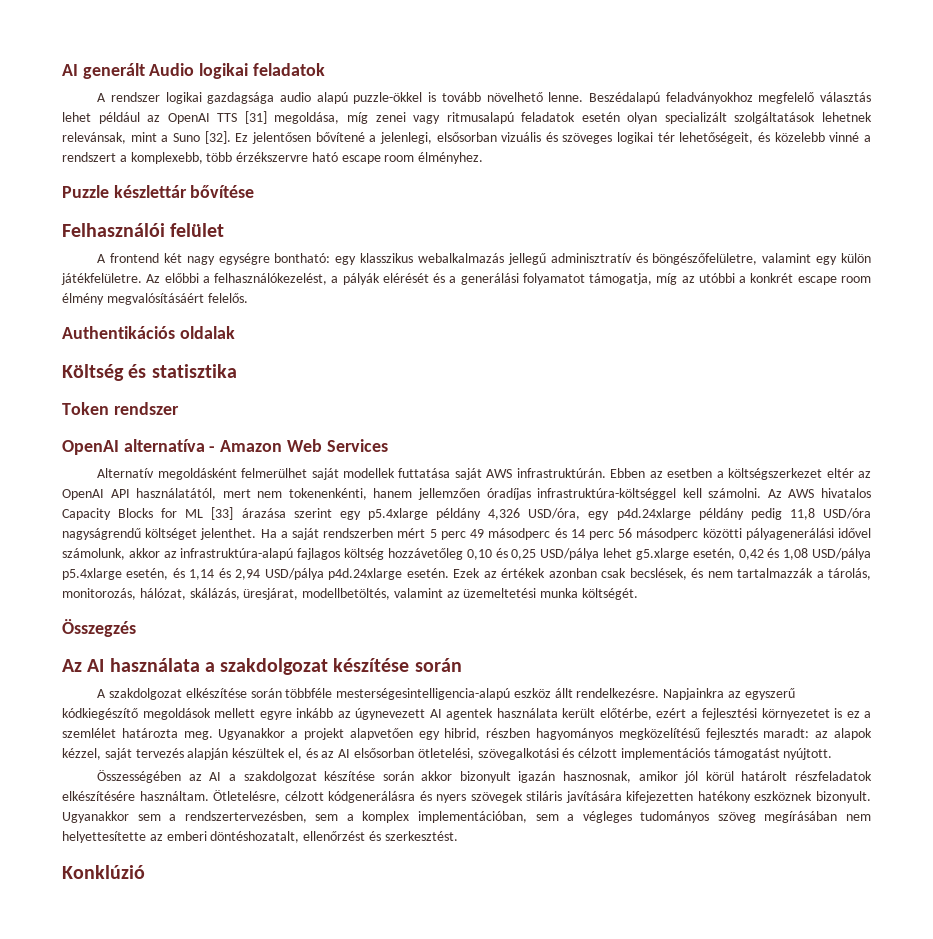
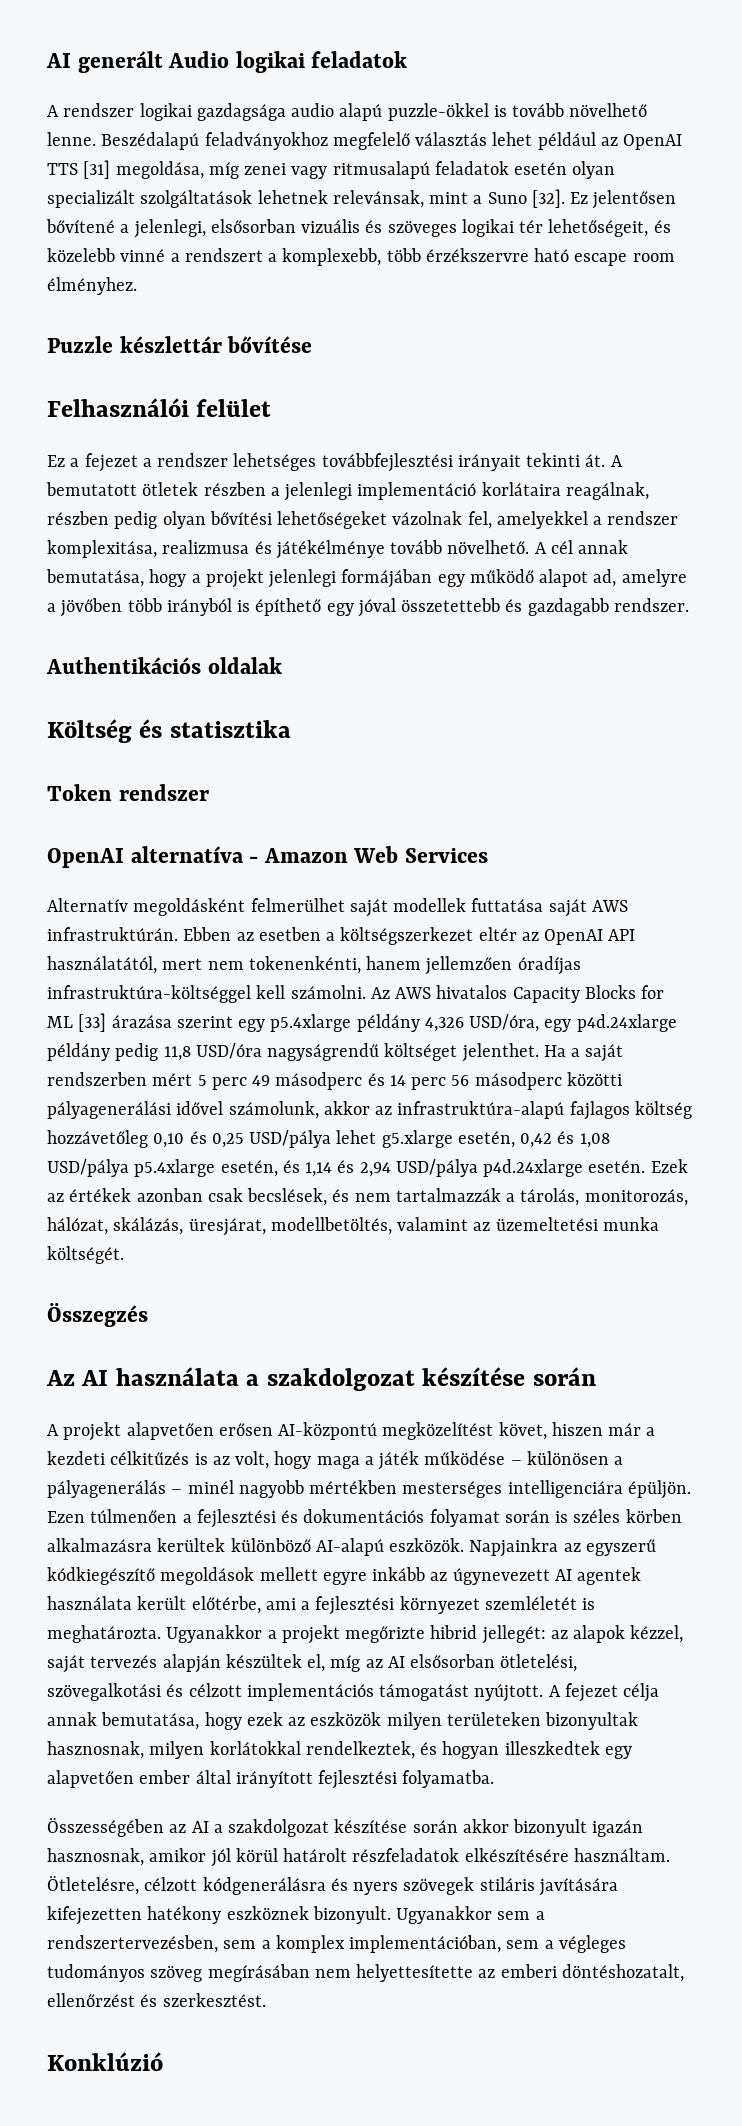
- A frontend két nagy egységre bontható: egy klasszikus webalkalmazás jellegű adminisztratív és böngészőfelületre, valamint egy külön játékfelületre. Az előbbi a felhasználókezelést, a pályák elérését és a generálási folyamatot támogatja, míg az utóbbi a konkrét escape room élmény megvalósításáért felelős.
+ Ez a fejezet a rendszer lehetséges továbbfejlesztési irányait tekinti át. A bemutatott ötletek részben a jelenlegi implementáció korlátaira reagálnak, részben pedig olyan bővítési lehetőségeket vázolnak fel, amelyekkel a rendszer komplexitása, realizmusa és játékélménye tovább növelhető. A cél annak bemutatása, hogy a projekt jelenlegi formájában egy működő alapot ad, amelyre a jövőben több irányból is építhető egy jóval összetettebb és gazdagabb rendszer.
- A szakdolgozat elkészítése során többféle mesterségesintelligencia-alapú eszköz állt rendelkezésre.
+ A projekt alapvetően erősen AI-központú megközelítést követ, hiszen már a kezdeti célkitűzés is az volt, hogy maga a játék működése – különösen a pályagenerálás – minél nagyobb mértékben mesterséges intelligenciára épüljön. Ezen túlmenően a fejlesztési és dokumentációs folyamat során is széles körben alkalmazásra kerültek különböző AI-alapú eszközök.
- Napjainkra az egyszerű kódkiegészítő megoldások mellett egyre inkább az úgynevezett AI agentek használata került előtérbe, ezért a fejlesztési környezetet is ez a szemlélet határozta meg. Ugyanakkor a projekt alapvetően egy hibrid, részben hagyományos megközelítésű fejlesztés maradt: az alapok kézzel, saját tervezés alapján készültek el, és az AI elsősorban ötletelési, szövegalkotási és célzott implementációs támogatást nyújtott.
+ Napjainkra az egyszerű kódkiegészítő megoldások mellett egyre inkább az úgynevezett AI agentek használata került előtérbe, ami a fejlesztési környezet szemléletét is meghatározta. Ugyanakkor a projekt megőrizte hibrid jellegét: az alapok kézzel, saját tervezés alapján készültek el, míg az AI elsősorban ötletelési, szövegalkotási és célzott implementációs támogatást nyújtott. A fejezet célja annak bemutatása, hogy ezek az eszközök milyen területeken bizonyultak hasznosnak, milyen korlátokkal rendelkeztek, és hogyan illeszkedtek egy alapvetően ember által irányított fejlesztési folyamatba.

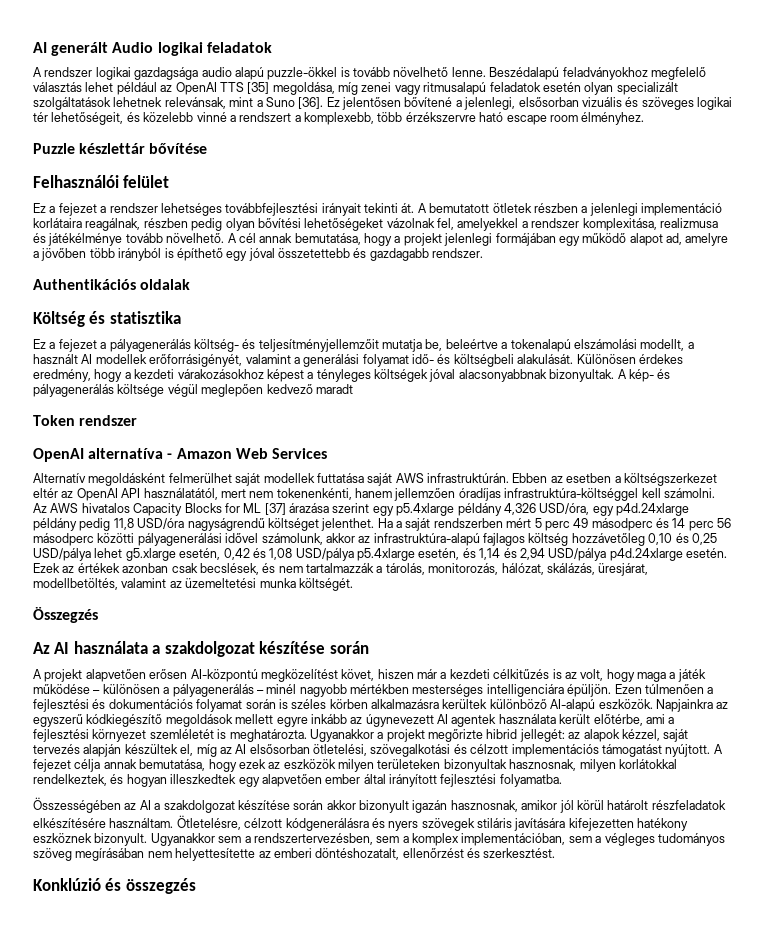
- Beszédalapú feladványokhoz megfelelő választás lehet például az OpenAI TTS [31] megoldása, míg zenei vagy ritmusalapú feladatok esetén olyan specializált szolgáltatások lehetnek relevánsak, mint a Suno [32].
+ Beszédalapú feladványokhoz megfelelő választás lehet például az OpenAI TTS [35] megoldása, míg zenei vagy ritmusalapú feladatok esetén olyan specializált szolgáltatások lehetnek relevánsak, mint a Suno [36].
+ Ez a fejezet a pályagenerálás költség- és teljesítményjellemzőit mutatja be, beleértve a tokenalapú elszámolási modellt, a használt AI modellek erőforrásigényét, valamint a generálási folyamat idő- és költségbeli alakulását. Különösen érdekes eredmény, hogy a kezdeti várakozásokhoz képest a tényleges költségek jóval alacsonyabbnak bizonyultak. A kép- és pályagenerálás költsége végül meglepően kedvező maradt
- Az AWS hivatalos Capacity Blocks for ML [33] árazása szerint egy p5.4xlarge példány 4,326 USD/óra, egy p4d.24xlarge példány pedig 11,8 USD/óra nagyságrendű költséget jelenthet.
+ Az AWS hivatalos Capacity Blocks for ML [37] árazása szerint egy p5.4xlarge példány 4,326 USD/óra, egy p4d.24xlarge példány pedig 11,8 USD/óra nagyságrendű költséget jelenthet.
- Konklúzió
+ Konklúzió és összegzés

